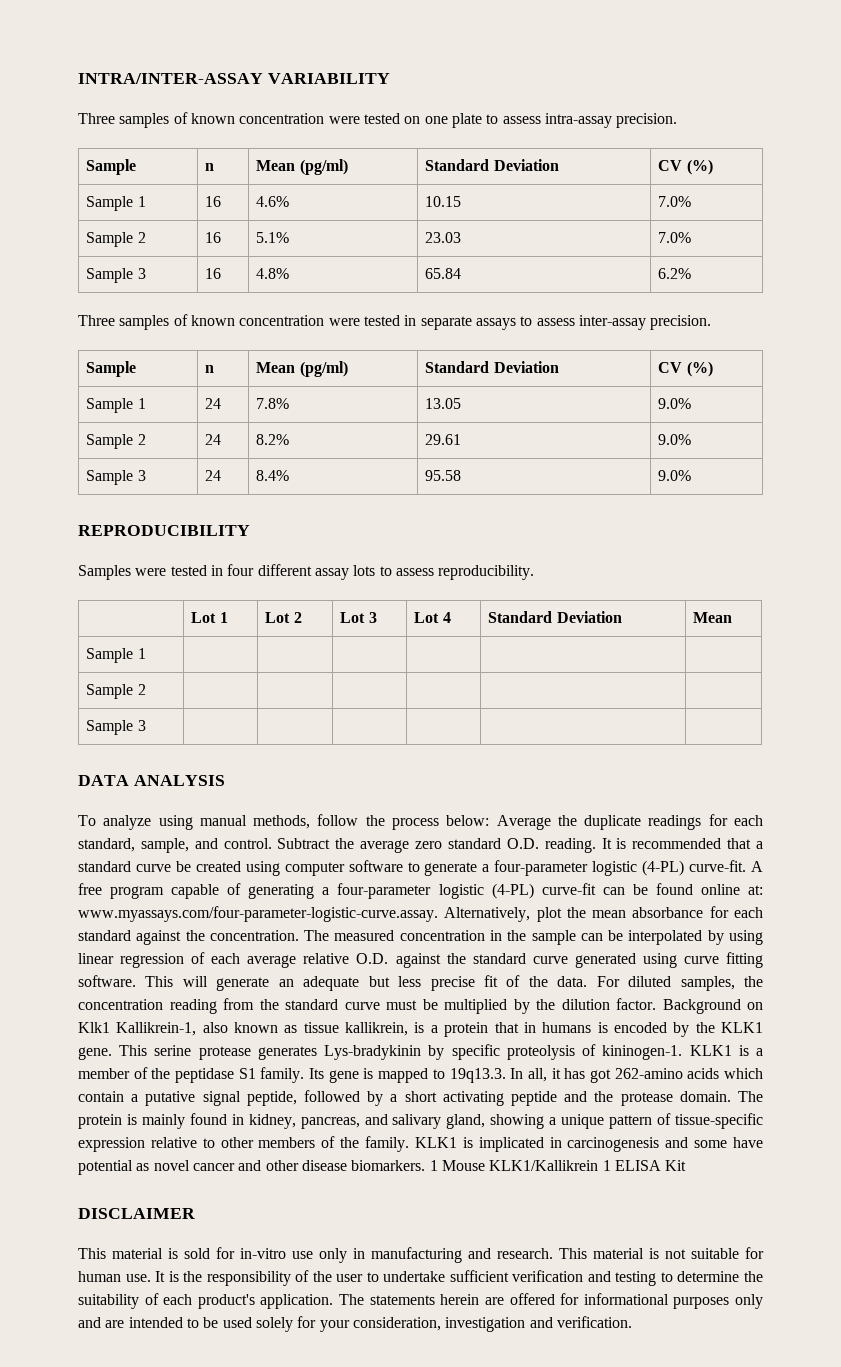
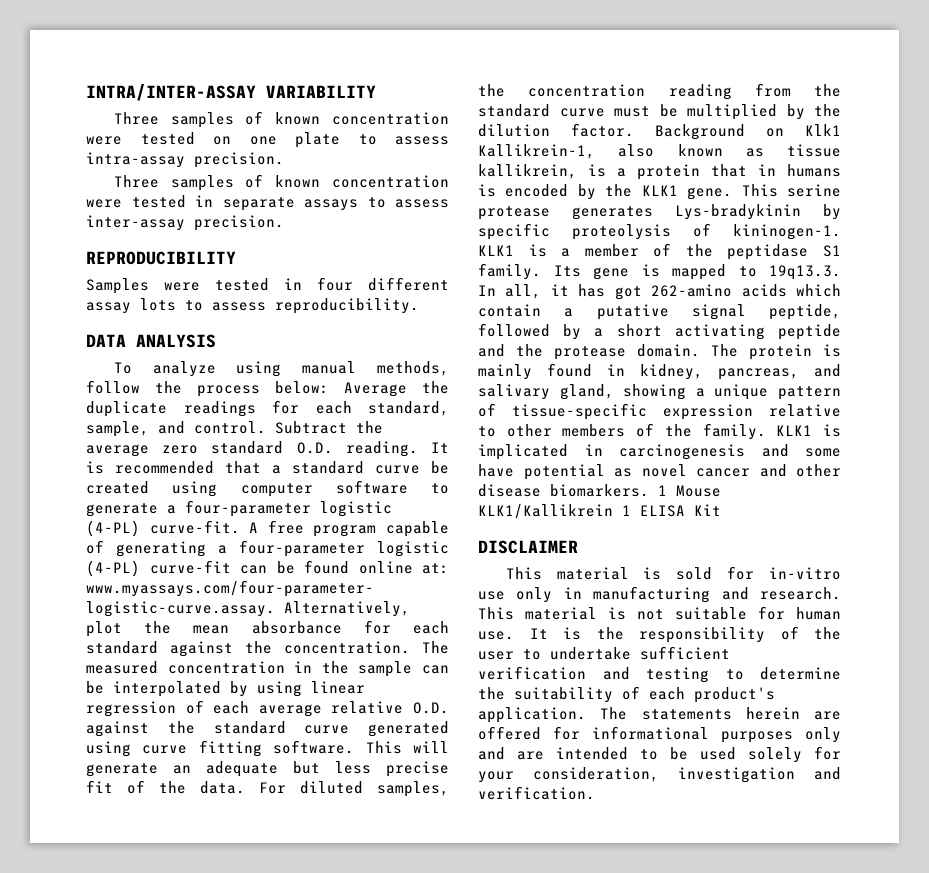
  Three samples of known concentration were tested on one plate to assess intra-assay precision.
- Sample | n | Mean (pg/ml) | Standard Deviation | CV (%)
- Sample 1 | 16 | 4.6% | 10.15 | 7.0%
- Sample 2 | 16 | 5.1% | 23.03 | 7.0%
- Sample 3 | 16 | 4.8% | 65.84 | 6.2%
  Three samples of known concentration were tested in separate assays to assess inter-assay precision.
- Sample | n | Mean (pg/ml) | Standard Deviation | CV (%)
- Sample 1 | 24 | 7.8% | 13.05 | 9.0%
- Sample 2 | 24 | 8.2% | 29.61 | 9.0%
- Sample 3 | 24 | 8.4% | 95.58 | 9.0%
- | Lot 1 | Lot 2 | Lot 3 | Lot 4 | Standard Deviation | Mean
- Sample 1 | | | | | |
- Sample 2 | | | | | |
- Sample 3 | | | | | |

